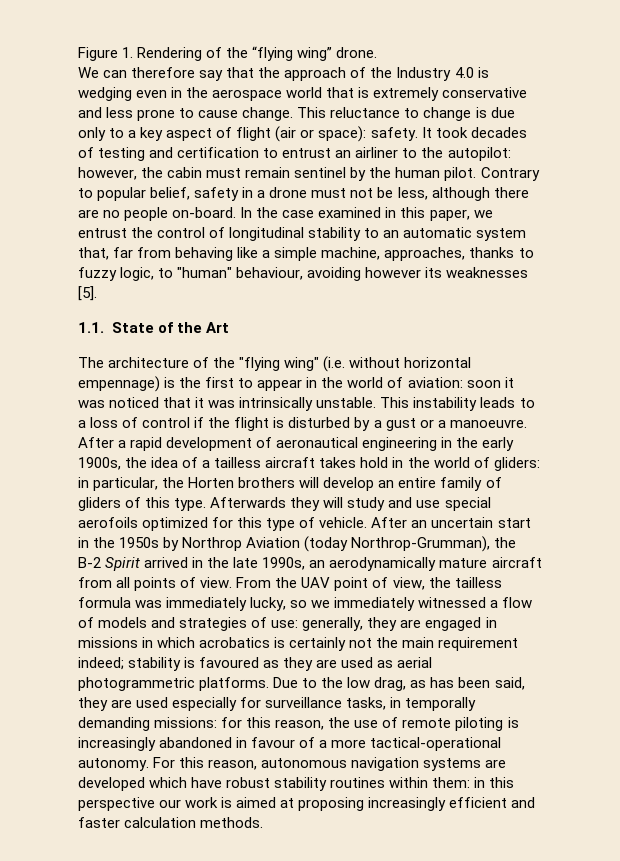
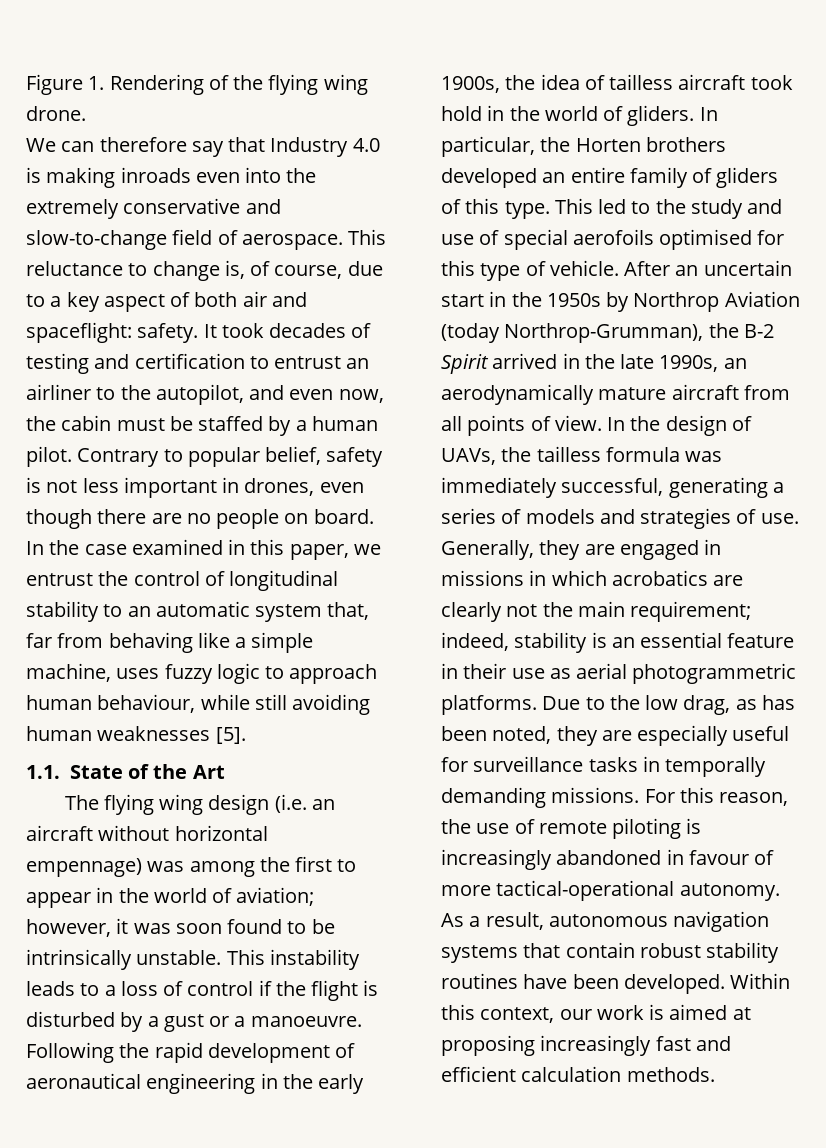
- Figure 1. Rendering of the “flying wing” drone.
+ Figure 1. Rendering of the flying wing drone.
- We can therefore say that the approach of the Industry 4.0 is wedging even in the aerospace world that is extremely conservative and less prone to cause change. This reluctance to change is due only to a key aspect of flight (air or space): safety.
+ We can therefore say that Industry 4.0 is making inroads even into the extremely conservative and slow-to-change field of aerospace. This reluctance to change is, of course, due to a key aspect of both air and spaceflight: safety.
- It took decades of testing and certification to entrust an airliner to the autopilot: however, the cabin must remain sentinel by the human pilot.
+ It took decades of testing and certification to entrust an airliner to the autopilot, and even now, the cabin must be staffed by a human pilot.
- Contrary to popular belief, safety in a drone must not be less, although there are no people on-board.
+ Contrary to popular belief, safety is not less important in drones, even though there are no people on board.
- In the case examined in this paper, we entrust the control of longitudinal stability to an automatic system that, far from behaving like a simple machine, approaches, thanks to fuzzy logic, to "human" behaviour, avoiding however its weaknesses [5].
+ In the case examined in this paper, we entrust the control of longitudinal stability to an automatic system that, far from behaving like a simple machine, uses fuzzy logic to approach human behaviour, while still avoiding human weaknesses [5].
- The architecture of the "flying wing" (i.e. without horizontal empennage) is the first to appear in the world of aviation: soon it was noticed that it was intrinsically unstable.
+ The flying wing design (i.e. an aircraft without horizontal empennage) was among the first to appear in the world of aviation; however, it was soon found to be intrinsically unstable.
- After a rapid development of aeronautical engineering in the early 1900s, the idea of a tailless aircraft takes hold in the world of gliders: in particular, the Horten brothers will develop an entire family of gliders of this type.
+ Following the rapid development of aeronautical engineering in the early 1900s, the idea of tailless aircraft took hold in the world of gliders. In particular, the Horten brothers developed an entire family of gliders of this type.
- Afterwards they will study and use special aerofoils optimized for this type of vehicle.
+ This led to the study and use of special aerofoils optimised for this type of vehicle.
- From the UAV point of view, the tailless formula was immediately lucky, so we immediately witnessed a flow of models and strategies of use: generally, they are engaged in missions in which acrobatics is certainly not the main requirement indeed; stability is favoured as they are used as aerial photogrammetric platforms.
+ In the design of UAVs, the tailless formula was immediately successful, generating a series of models and strategies of use. Generally, they are engaged in missions in which acrobatics are clearly not the main requirement; indeed, stability is an essential feature in their use as aerial photogrammetric platforms.
- Due to the low drag, as has been said, they are used especially for surveillance tasks, in temporally demanding missions: for this reason, the use of remote piloting is increasingly abandoned in favour of a more tactical-operational autonomy.
+ Due to the low drag, as has been noted, they are especially useful for surveillance tasks in temporally demanding missions. For this reason, the use of remote piloting is increasingly abandoned in favour of more tactical-operational autonomy.
- For this reason, autonomous navigation systems are developed which have robust stability routines within them: in this perspective our work is aimed at proposing increasingly efficient and faster calculation methods.
+ As a result, autonomous navigation systems that contain robust stability routines have been developed. Within this context, our work is aimed at proposing increasingly fast and efficient calculation methods.

